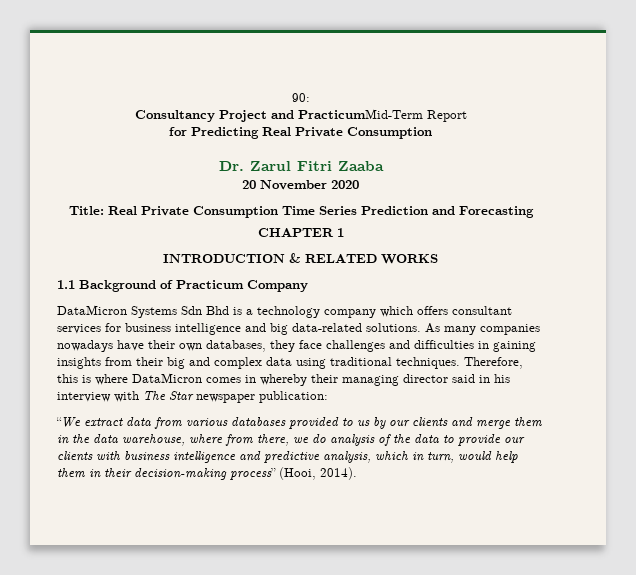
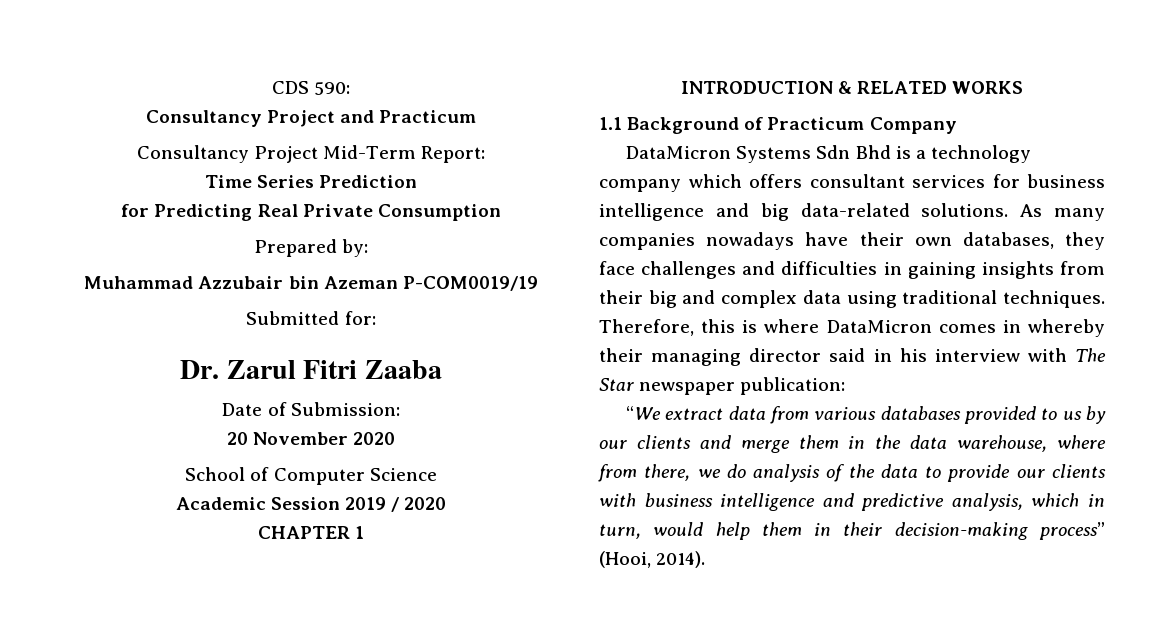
- 90:
+ CDS 590:
- Consultancy Project and PracticumMid-Term Report
+ Consultancy Project and Practicum
+ Consultancy Project Mid-Term Report:
+ Time Series Prediction
+ Prepared by:
+ Muhammad Azzubair bin Azeman P-COM0019/19
+ Submitted for:
+ Date of Submission:
- Title: Real Private Consumption Time Series Prediction and Forecasting
+ School of Computer Science
+ Academic Session 2019 / 2020

